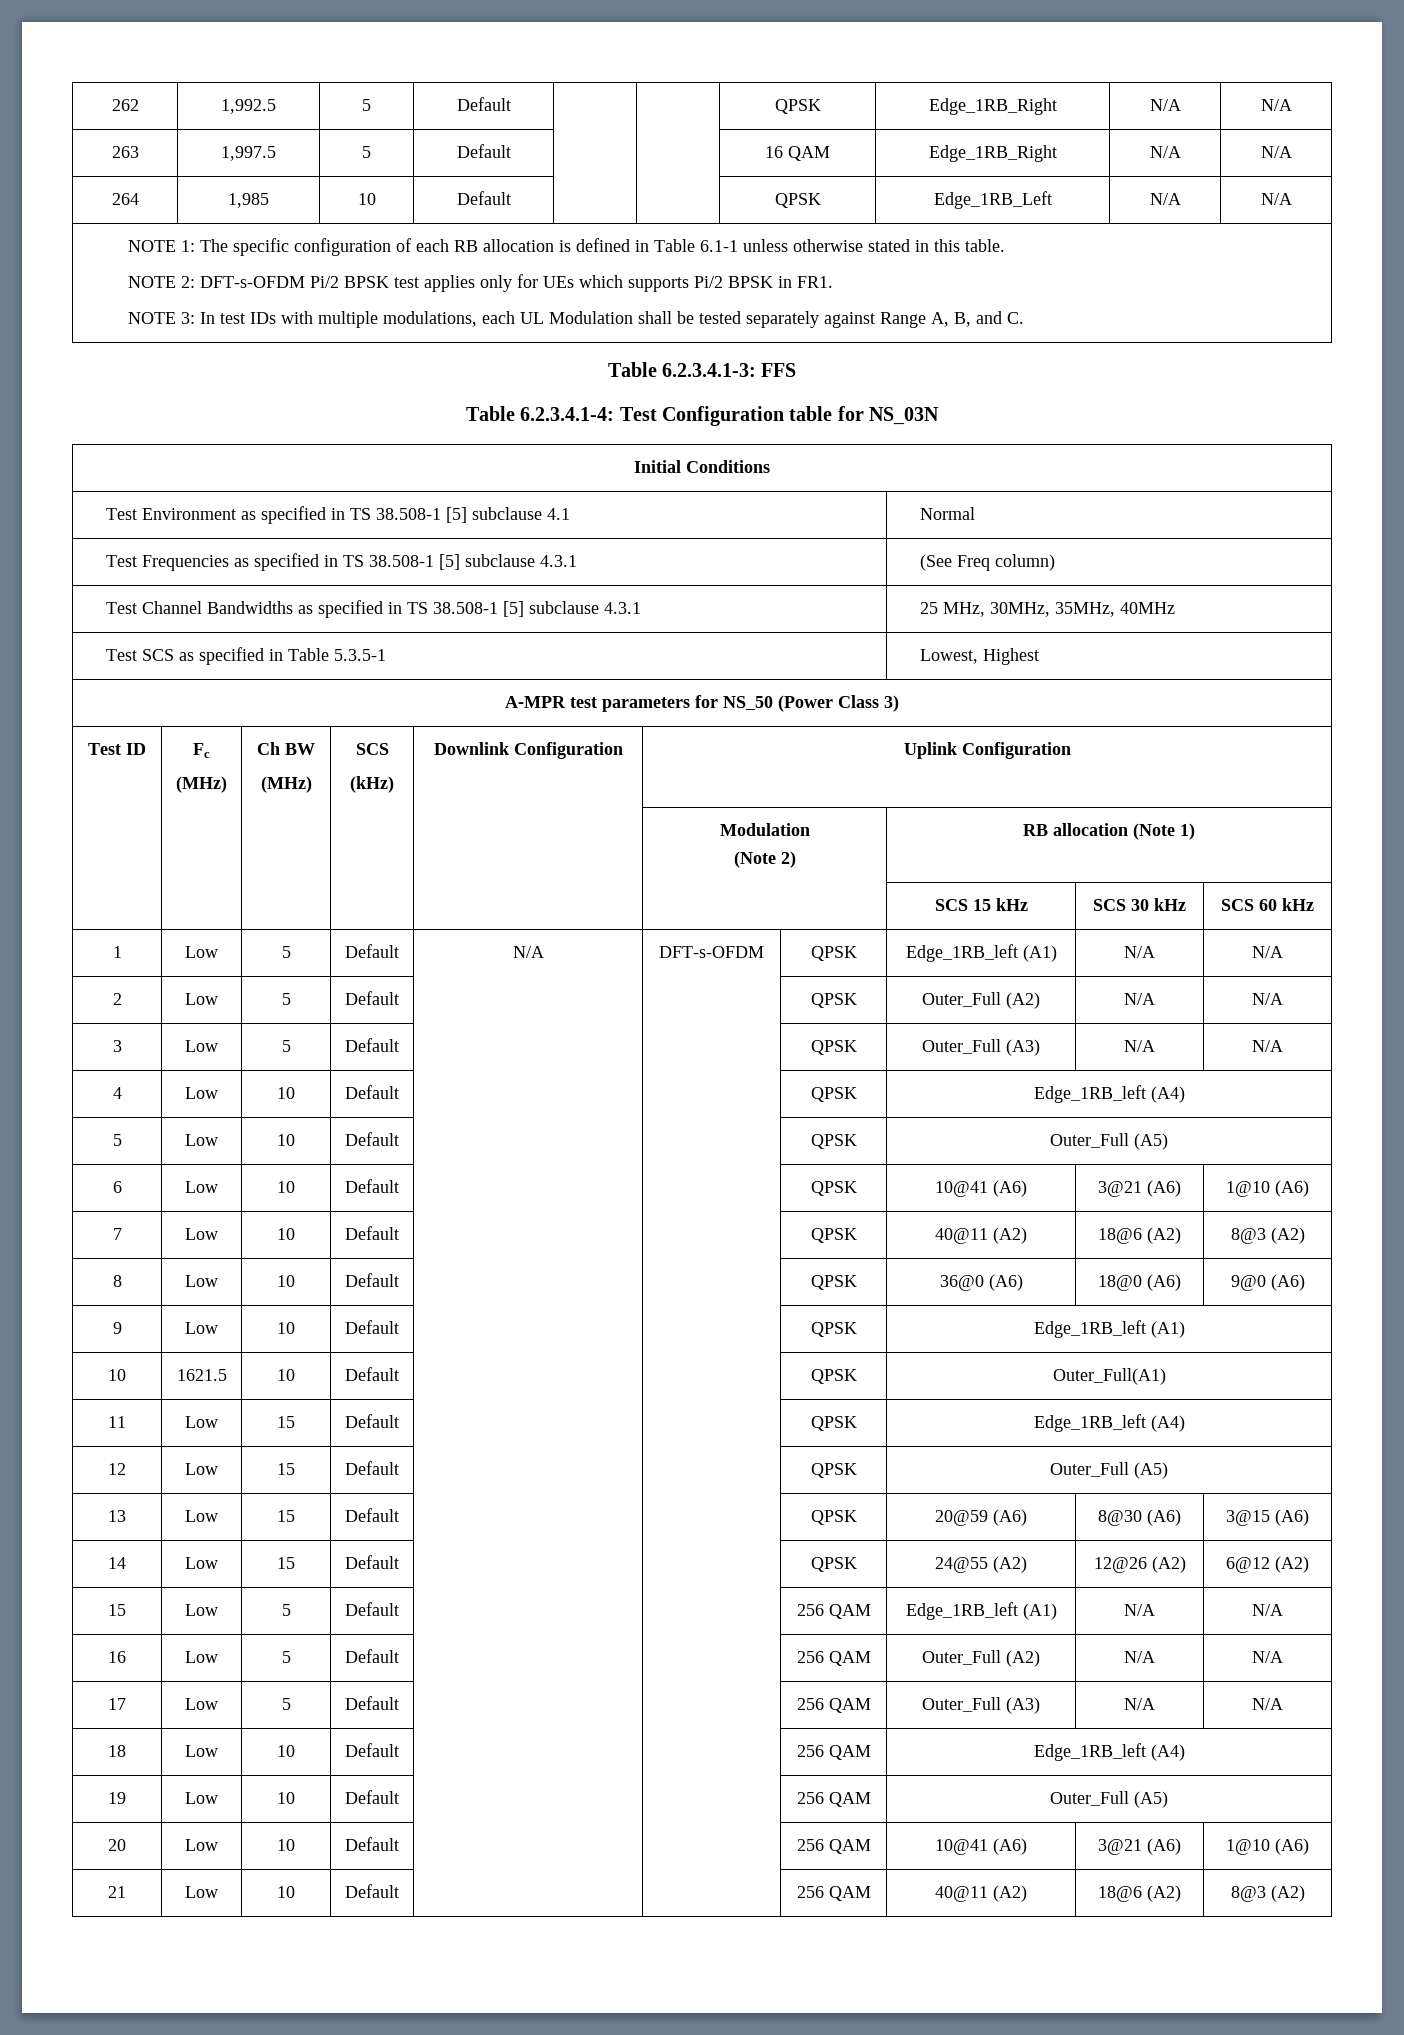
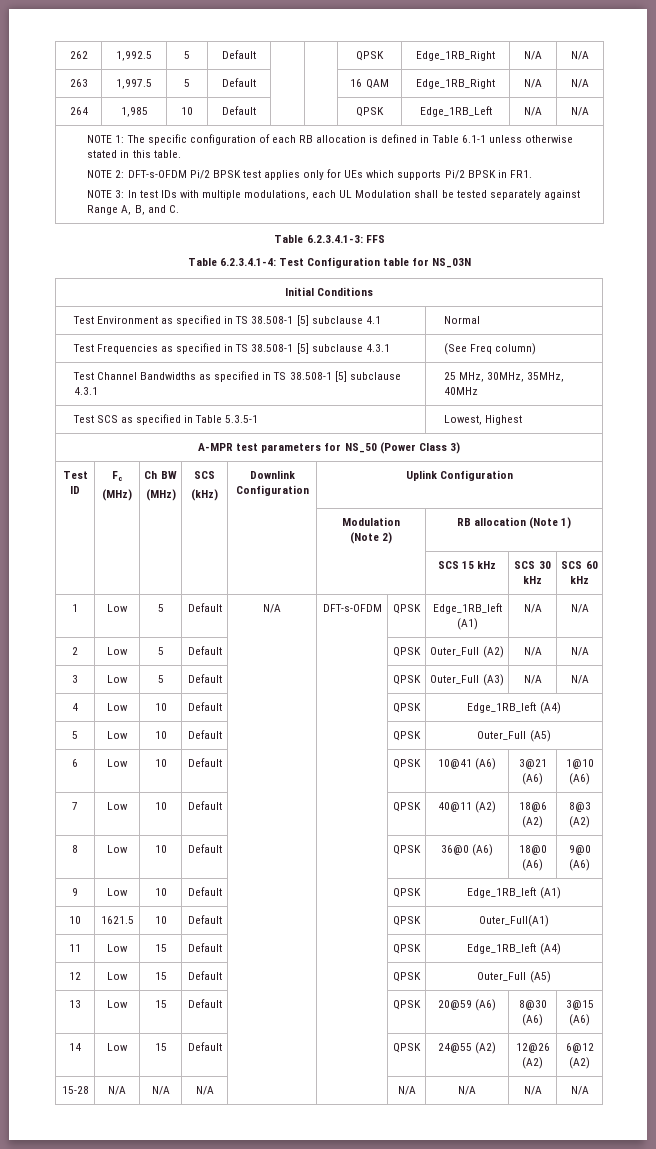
- 15 | Low | 5 | Default | | | 256 QAM | Edge_1RB_left (A1) | N/A | N/A
- 16 | Low | 5 | Default | | | 256 QAM | Outer_Full (A2) | N/A | N/A
- 17 | Low | 5 | Default | | | 256 QAM | Outer_Full (A3) | N/A | N/A
- 18 | Low | 10 | Default | | | 256 QAM | Edge_1RB_left (A4)
- 19 | Low | 10 | Default | | | 256 QAM | Outer_Full (A5)
- 20 | Low | 10 | Default | | | 256 QAM | 10@41 (A6) | 3@21 (A6) | 1@10 (A6)
- 21 | Low | 10 | Default | | | 256 QAM | 40@11 (A2) | 18@6 (A2) | 8@3 (A2)
+ 15-28 | N/A | N/A | N/A | | | N/A | N/A | N/A | N/A

